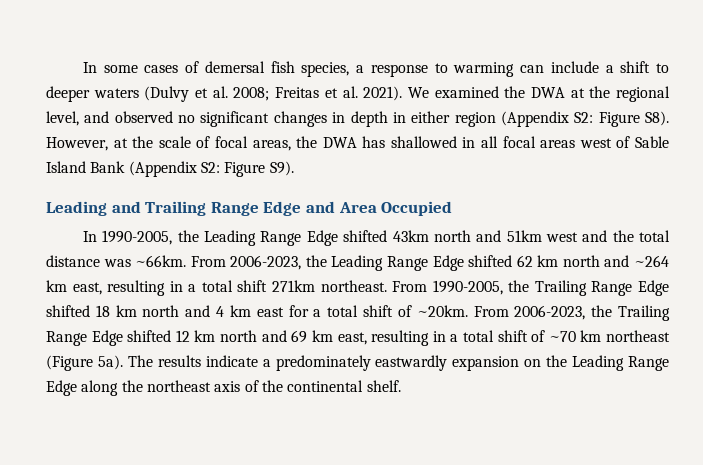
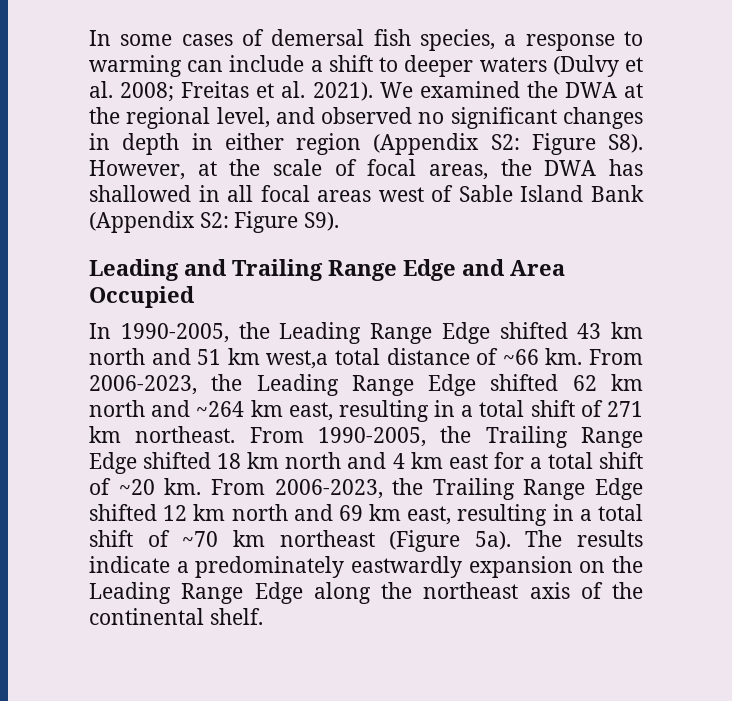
- In 1990-2005, the Leading Range Edge shifted 43km north and 51km west and the total distance was ~66km.
+ In 1990-2005, the Leading Range Edge shifted 43 km north and 51 km west,a total distance of ~66 km.
- From 2006-2023, the Leading Range Edge shifted 62 km north and ~264 km east, resulting in a total shift 271km northeast.
+ From 2006-2023, the Leading Range Edge shifted 62 km north and ~264 km east, resulting in a total shift of 271 km northeast.
- From 1990-2005, the Trailing Range Edge shifted 18 km north and 4 km east for a total shift of ~20km.
+ From 1990-2005, the Trailing Range Edge shifted 18 km north and 4 km east for a total shift of ~20 km.

